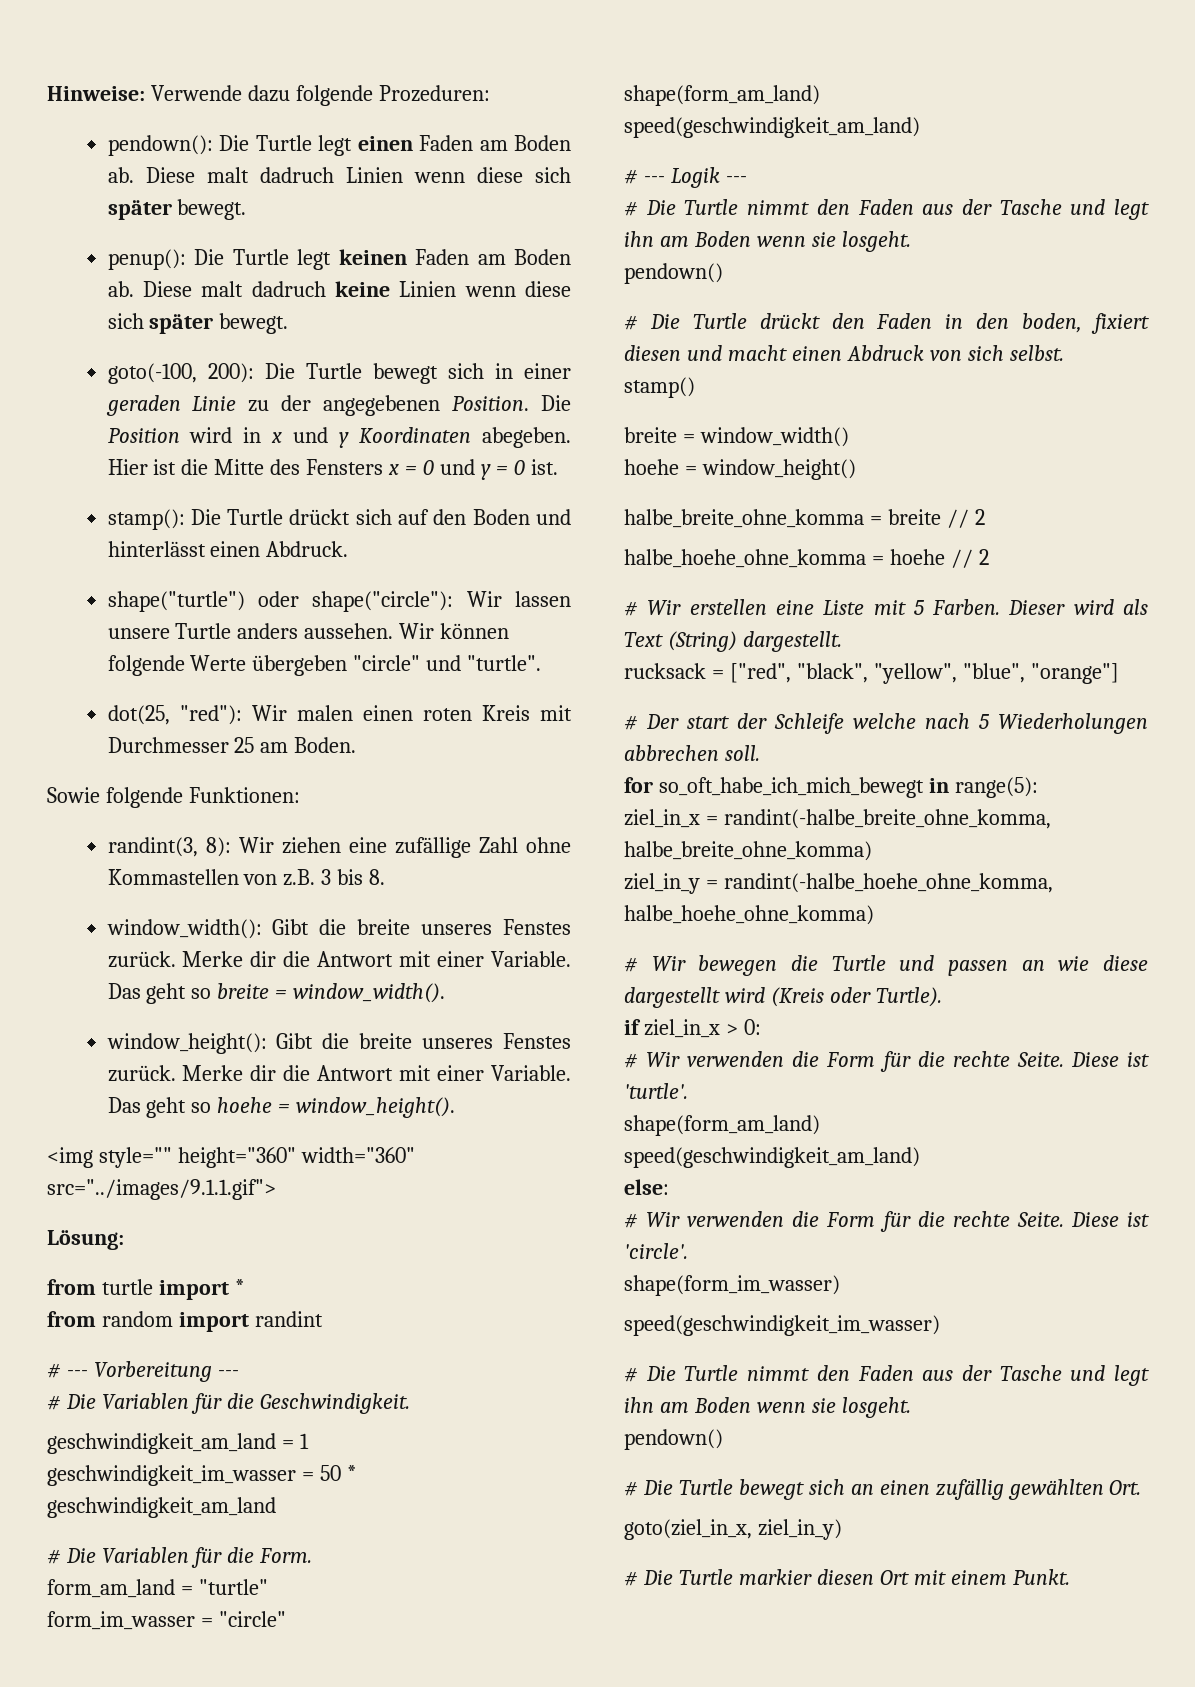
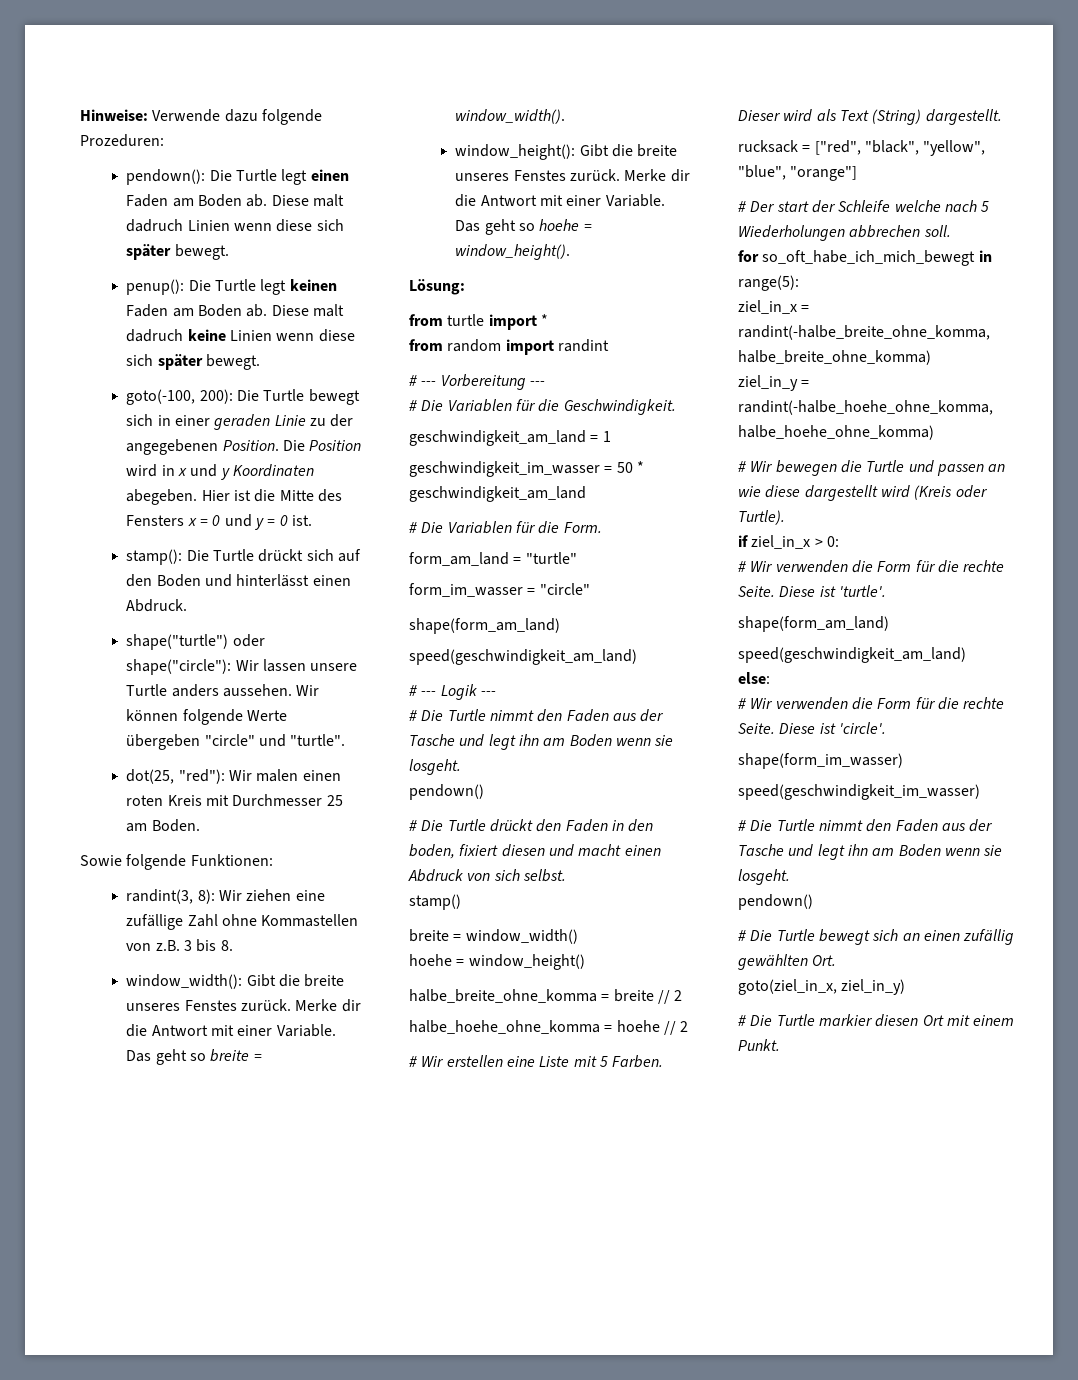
- <img style="" height="360" width="360" src="../images/9.1.1.gif">

